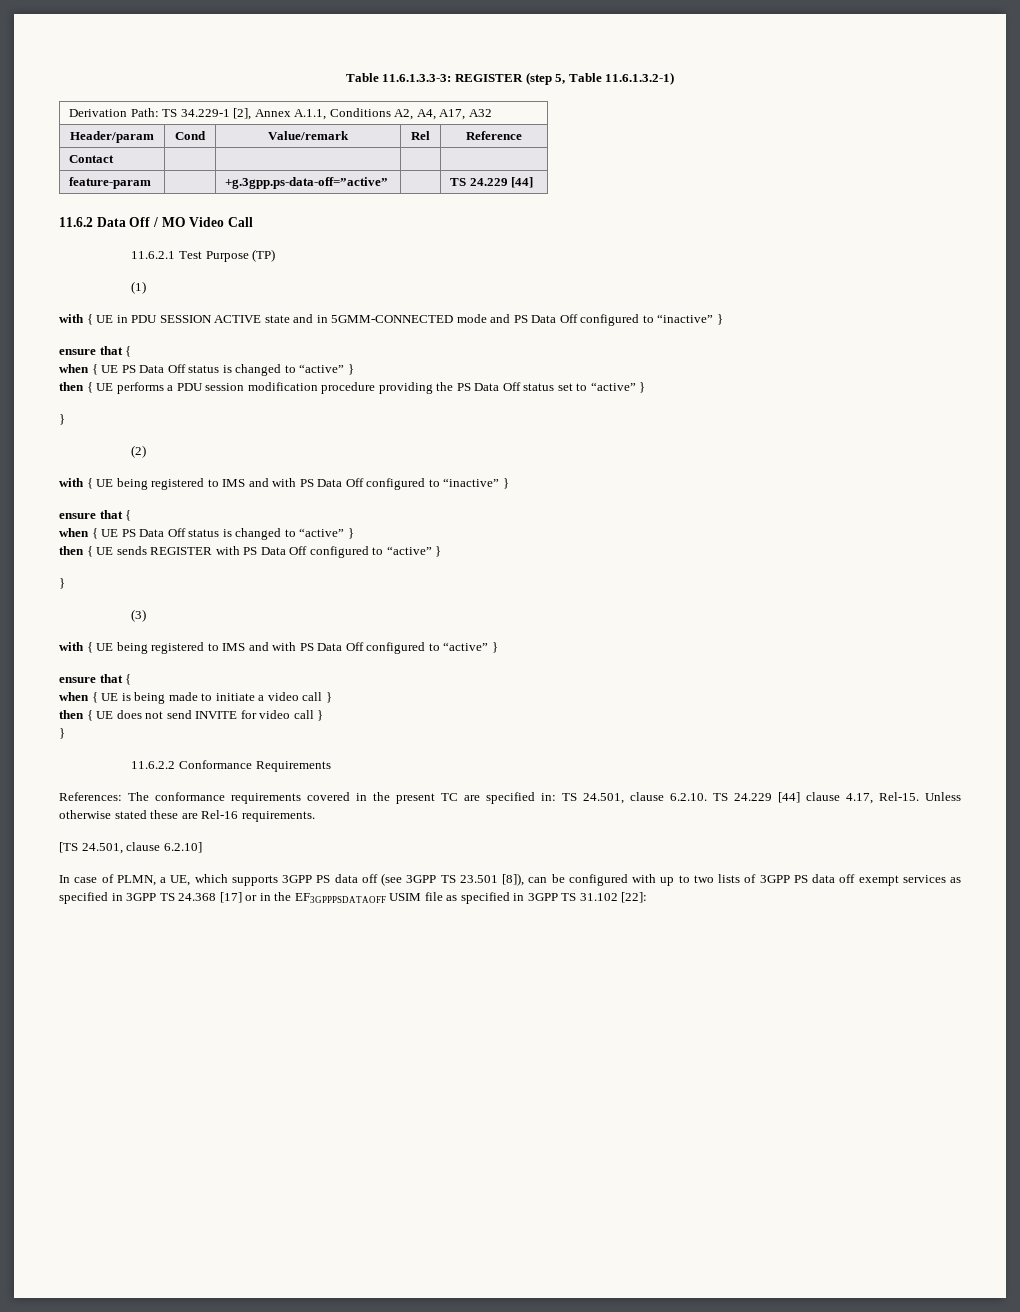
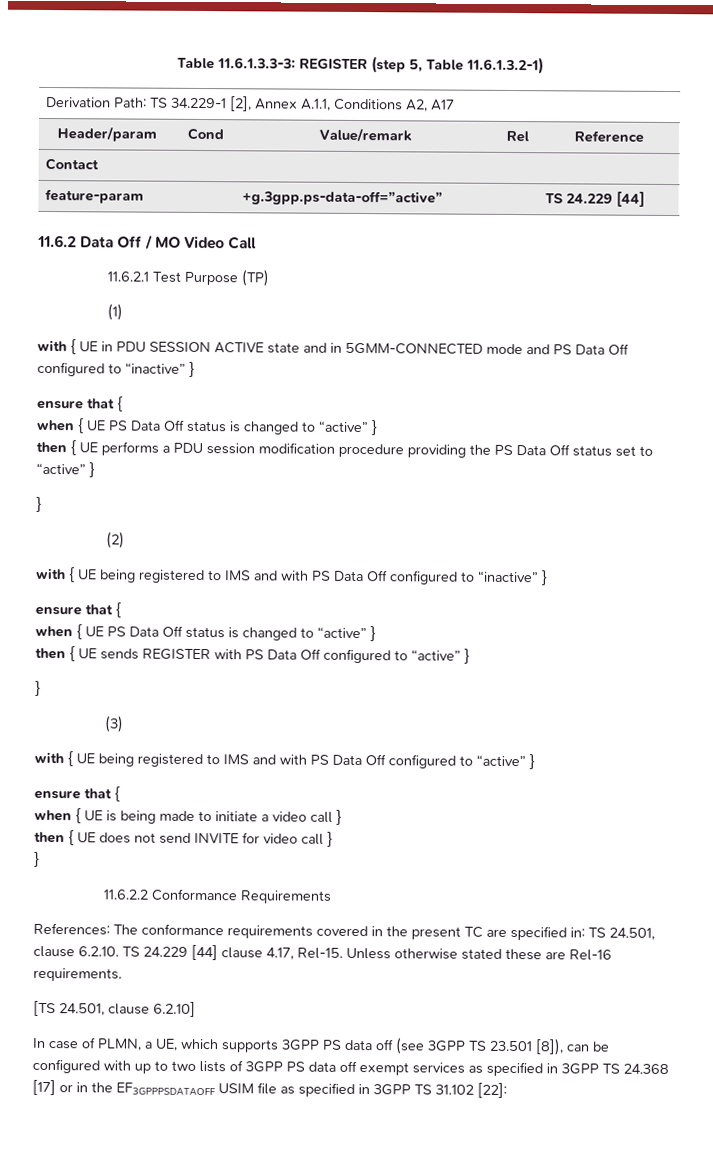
- Derivation Path: TS 34.229-1 [2], Annex A.1.1, Conditions A2, A4, A17, A32
+ Derivation Path: TS 34.229-1 [2], Annex A.1.1, Conditions A2, A17

